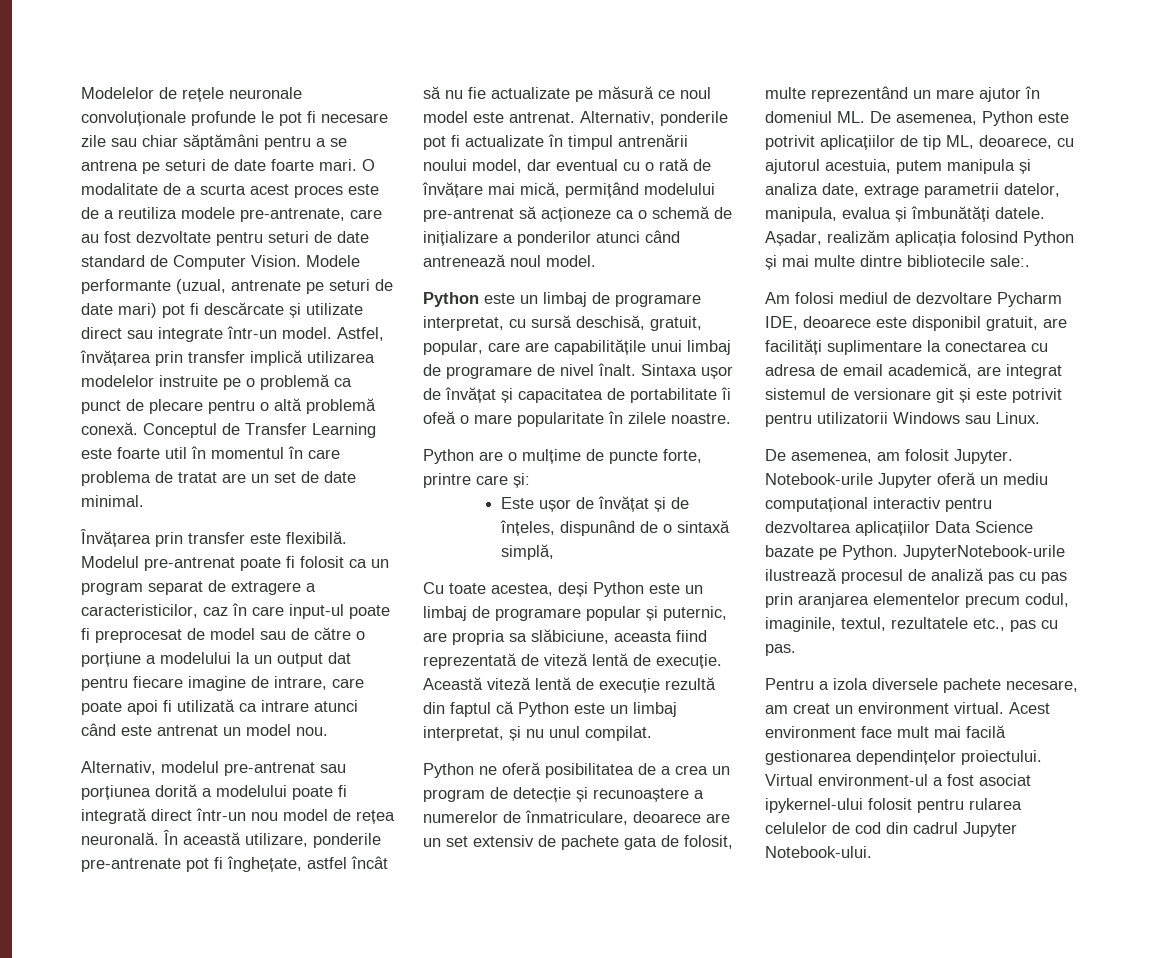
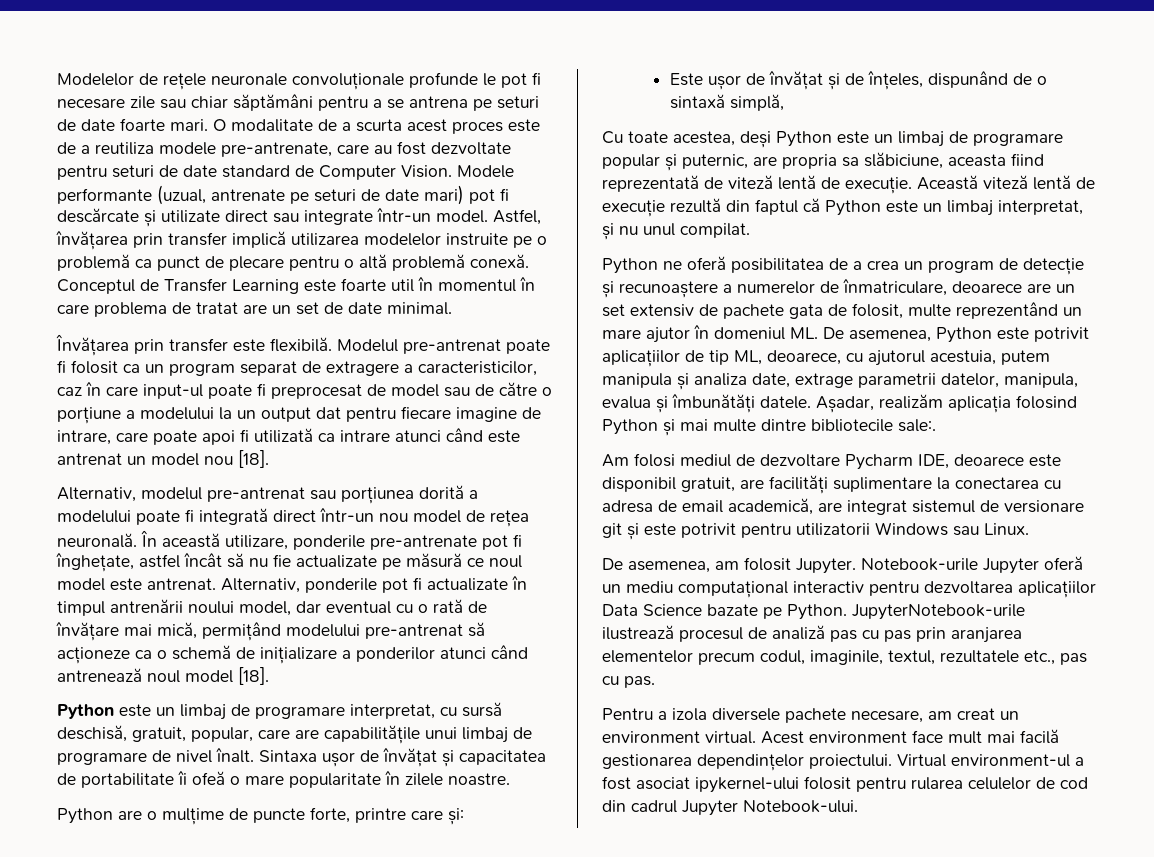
- Modelul pre-antrenat poate fi folosit ca un program separat de extragere a caracteristicilor, caz în care input-ul poate fi preprocesat de model sau de către o porțiune a modelului la un output dat pentru fiecare imagine de intrare, care poate apoi fi utilizată ca intrare atunci când este antrenat un model nou.
+ Modelul pre-antrenat poate fi folosit ca un program separat de extragere a caracteristicilor, caz în care input-ul poate fi preprocesat de model sau de către o porțiune a modelului la un output dat pentru fiecare imagine de intrare, care poate apoi fi utilizată ca intrare atunci când este antrenat un model nou [18].
- Alternativ, ponderile pot fi actualizate în timpul antrenării noului model, dar eventual cu o rată de învățare mai mică, permițând modelului pre-antrenat să acționeze ca o schemă de inițializare a ponderilor atunci când antrenează noul model.
+ Alternativ, ponderile pot fi actualizate în timpul antrenării noului model, dar eventual cu o rată de învățare mai mică, permițând modelului pre-antrenat să acționeze ca o schemă de inițializare a ponderilor atunci când antrenează noul model [18].

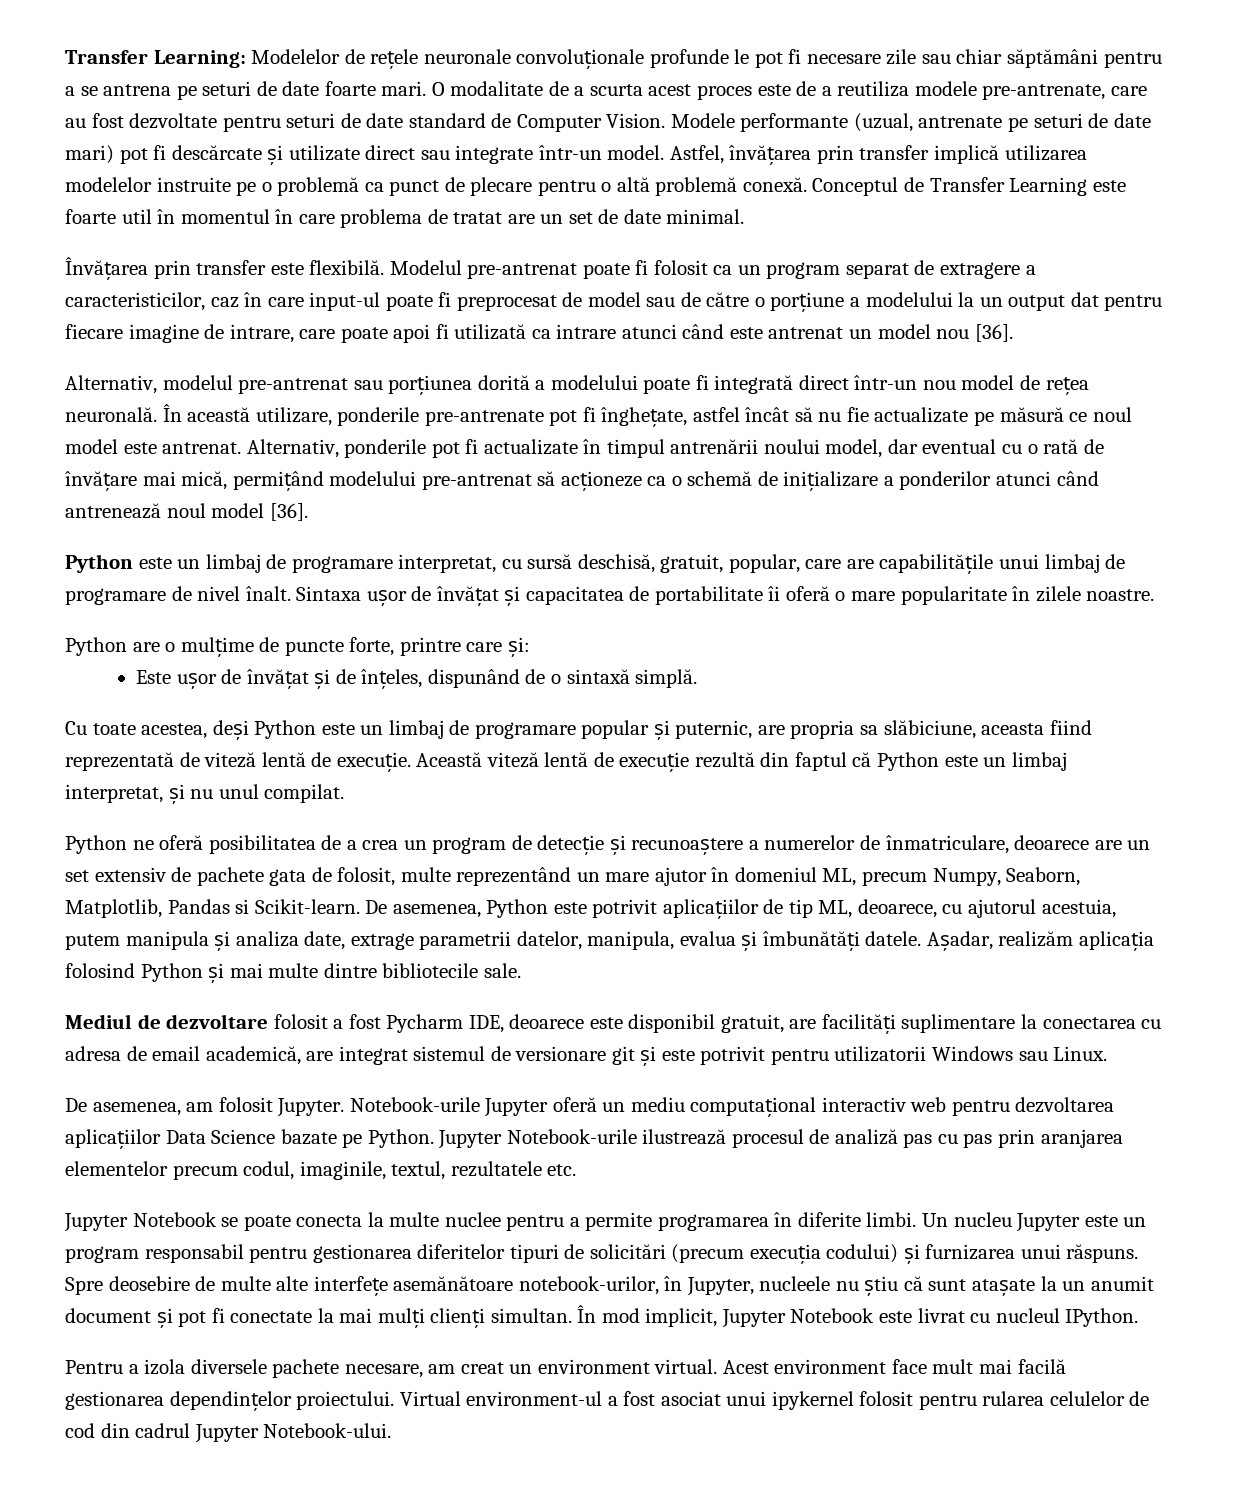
- Modelelor de rețele neuronale convoluționale profunde le pot fi necesare zile sau chiar săptămâni pentru a se antrena pe seturi de date foarte mari.
+ Transfer Learning: Modelelor de rețele neuronale convoluționale profunde le pot fi necesare zile sau chiar săptămâni pentru a se antrena pe seturi de date foarte mari.
- Modelul pre-antrenat poate fi folosit ca un program separat de extragere a caracteristicilor, caz în care input-ul poate fi preprocesat de model sau de către o porțiune a modelului la un output dat pentru fiecare imagine de intrare, care poate apoi fi utilizată ca intrare atunci când este antrenat un model nou [18].
+ Modelul pre-antrenat poate fi folosit ca un program separat de extragere a caracteristicilor, caz în care input-ul poate fi preprocesat de model sau de către o porțiune a modelului la un output dat pentru fiecare imagine de intrare, care poate apoi fi utilizată ca intrare atunci când este antrenat un model nou [36].
- Alternativ, ponderile pot fi actualizate în timpul antrenării noului model, dar eventual cu o rată de învățare mai mică, permițând modelului pre-antrenat să acționeze ca o schemă de inițializare a ponderilor atunci când antrenează noul model [18].
+ Alternativ, ponderile pot fi actualizate în timpul antrenării noului model, dar eventual cu o rată de învățare mai mică, permițând modelului pre-antrenat să acționeze ca o schemă de inițializare a ponderilor atunci când antrenează noul model [36].
- Sintaxa ușor de învățat și capacitatea de portabilitate îi ofeă o mare popularitate în zilele noastre.
+ Sintaxa ușor de învățat și capacitatea de portabilitate îi oferă o mare popularitate în zilele noastre.
- Este ușor de învățat și de înțeles, dispunând de o sintaxă simplă,
+ Este ușor de învățat și de înțeles, dispunând de o sintaxă simplă.
- Python ne oferă posibilitatea de a crea un program de detecție și recunoaștere a numerelor de înmatriculare, deoarece are un set extensiv de pachete gata de folosit, multe reprezentând un mare ajutor în domeniul ML. De asemenea, Python este potrivit aplicațiilor de tip ML, deoarece, cu ajutorul acestuia, putem manipula și analiza date, extrage parametrii datelor, manipula, evalua și îmbunătăți datele.
+ Python ne oferă posibilitatea de a crea un program de detecție și recunoaștere a numerelor de înmatriculare, deoarece are un set extensiv de pachete gata de folosit, multe reprezentând un mare ajutor în domeniul ML, precum Numpy, Seaborn, Matplotlib, Pandas si Scikit-learn. De asemenea, Python este potrivit aplicațiilor de tip ML, deoarece, cu ajutorul acestuia, putem manipula și analiza date, extrage parametrii datelor, manipula, evalua și îmbunătăți datele.
- Așadar, realizăm aplicația folosind Python și mai multe dintre bibliotecile sale:.
- Am folosi mediul de dezvoltare Pycharm IDE, deoarece este disponibil gratuit, are facilități suplimentare la conectarea cu adresa de email academică, are integrat sistemul de versionare git și este potrivit pentru utilizatorii Windows sau Linux.
+ Așadar, realizăm aplicația folosind Python și mai multe dintre bibliotecile sale.
+ Mediul de dezvoltare folosit a fost Pycharm IDE, deoarece este disponibil gratuit, are facilități suplimentare la conectarea cu adresa de email academică, are integrat sistemul de versionare git și este potrivit pentru utilizatorii Windows sau Linux.
- Notebook-urile Jupyter oferă un mediu computațional interactiv pentru dezvoltarea aplicațiilor Data Science bazate pe Python.
+ Notebook-urile Jupyter oferă un mediu computațional interactiv web pentru dezvoltarea aplicațiilor Data Science bazate pe Python.
- JupyterNotebook-urile ilustrează procesul de analiză pas cu pas prin aranjarea elementelor precum codul, imaginile, textul, rezultatele etc., pas cu pas.
+ Jupyter Notebook-urile ilustrează procesul de analiză pas cu pas prin aranjarea elementelor precum codul, imaginile, textul, rezultatele etc.
+ Jupyter Notebook se poate conecta la multe nuclee pentru a permite programarea în diferite limbi. Un nucleu Jupyter este un program responsabil pentru gestionarea diferitelor tipuri de solicitări (precum execuția codului) și furnizarea unui răspuns. Spre deosebire de multe alte interfețe asemănătoare notebook-urilor, în Jupyter, nucleele nu știu că sunt atașate la un anumit document și pot fi conectate la mai mulți clienți simultan. În mod implicit, Jupyter Notebook este livrat cu nucleul IPython.
- Virtual environment-ul a fost asociat ipykernel-ului folosit pentru rularea celulelor de cod din cadrul Jupyter Notebook-ului.
+ Virtual environment-ul a fost asociat unui ipykernel folosit pentru rularea celulelor de cod din cadrul Jupyter Notebook-ului.

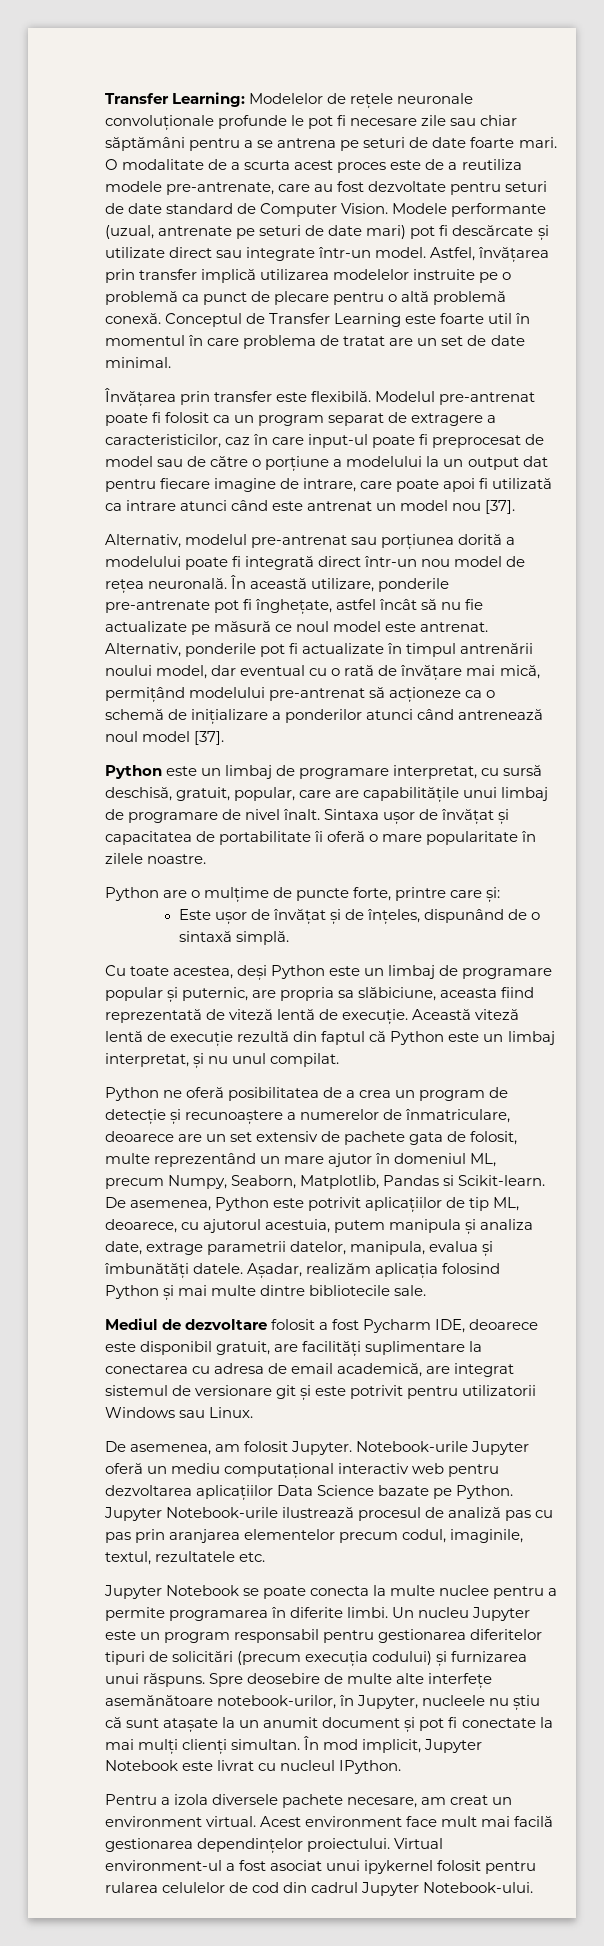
- Modelul pre-antrenat poate fi folosit ca un program separat de extragere a caracteristicilor, caz în care input-ul poate fi preprocesat de model sau de către o porțiune a modelului la un output dat pentru fiecare imagine de intrare, care poate apoi fi utilizată ca intrare atunci când este antrenat un model nou [36].
+ Modelul pre-antrenat poate fi folosit ca un program separat de extragere a caracteristicilor, caz în care input-ul poate fi preprocesat de model sau de către o porțiune a modelului la un output dat pentru fiecare imagine de intrare, care poate apoi fi utilizată ca intrare atunci când este antrenat un model nou [37].
- Alternativ, ponderile pot fi actualizate în timpul antrenării noului model, dar eventual cu o rată de învățare mai mică, permițând modelului pre-antrenat să acționeze ca o schemă de inițializare a ponderilor atunci când antrenează noul model [36].
+ Alternativ, ponderile pot fi actualizate în timpul antrenării noului model, dar eventual cu o rată de învățare mai mică, permițând modelului pre-antrenat să acționeze ca o schemă de inițializare a ponderilor atunci când antrenează noul model [37].

